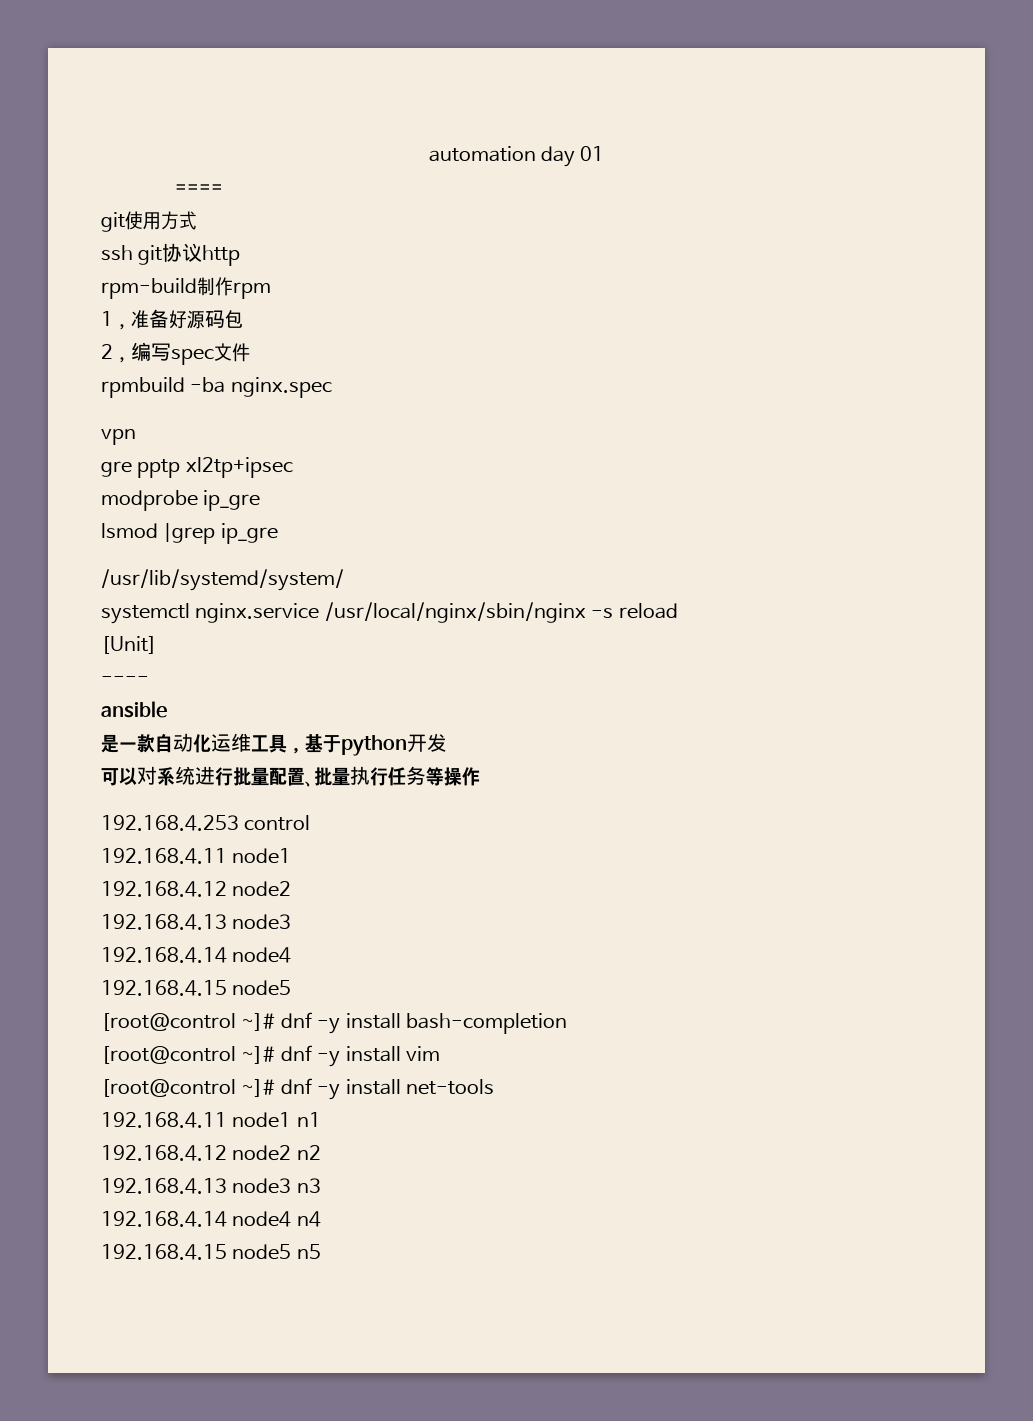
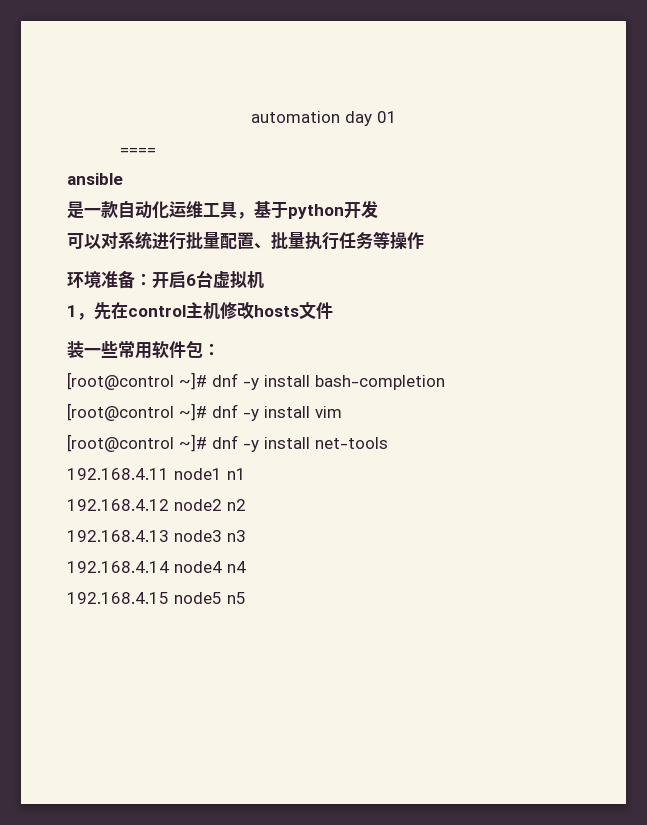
- git使用方式
- ssh git协议http
- rpm-build制作rpm
- 1，准备好源码包
- 2，编写spec文件
- rpmbuild -ba nginx.spec
- vpn
- gre pptp xl2tp+ipsec
- modprobe ip_gre
- lsmod |grep ip_gre
- /usr/lib/systemd/system/
- systemctl nginx.service /usr/local/nginx/sbin/nginx -s reload
- [Unit]
- ----
- 192.168.4.253 control
- 192.168.4.11 node1
- 192.168.4.12 node2
- 192.168.4.13 node3
- 192.168.4.14 node4
- 192.168.4.15 node5
+ 环境准备：开启6台虚拟机
+ 1，先在control主机修改hosts文件
+ 装一些常用软件包：

